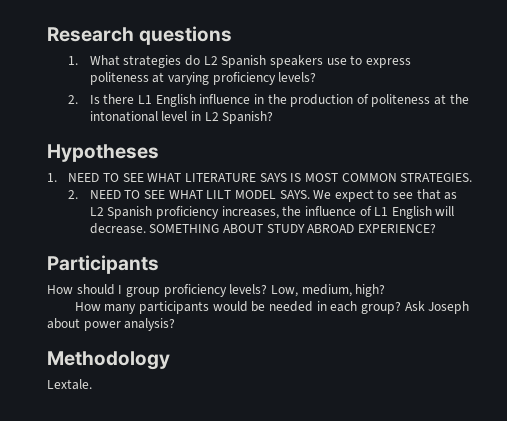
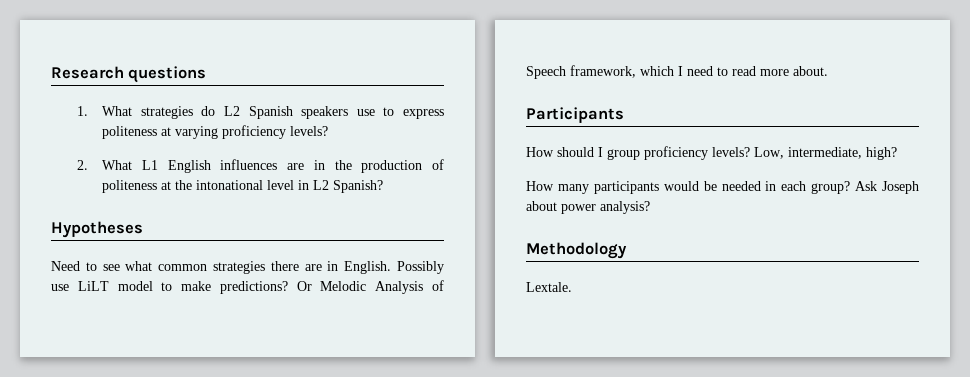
- 2. Is there L1 English influence in the production of politeness at the intonational level in L2 Spanish?
+ 2. What L1 English influences are in the production of politeness at the intonational level in L2 Spanish?
- 1. NEED TO SEE WHAT LITERATURE SAYS IS MOST COMMON STRATEGIES.
- 2. NEED TO SEE WHAT LILT MODEL SAYS. We expect to see that as L2 Spanish proficiency increases, the influence of L1 English will decrease. SOMETHING ABOUT STUDY ABROAD EXPERIENCE?
+ Need to see what common strategies there are in English. Possibly use LiLT model to make predictions? Or Melodic Analysis of Speech framework, which I need to read more about.
- Low, medium, high?
+ Low, intermediate, high?

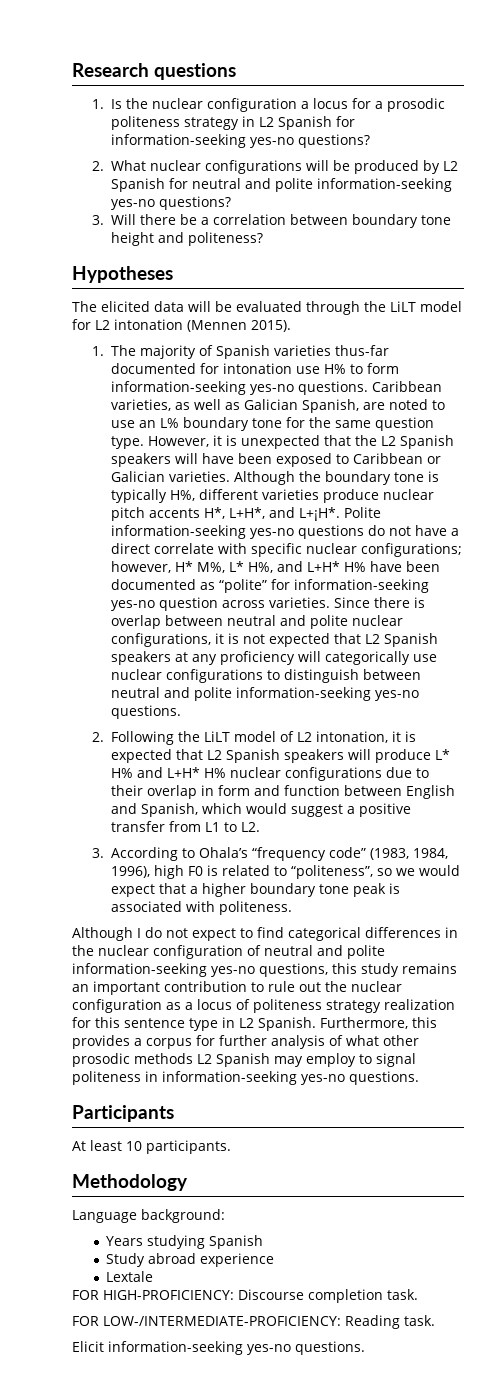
- 1. What strategies do L2 Spanish speakers use to express politeness at varying proficiency levels?
- 2. What L1 English influences are in the production of politeness at the intonational level in L2 Spanish?
+ 1. Is the nuclear configuration a locus for a prosodic politeness strategy in L2 Spanish for information-seeking yes-no questions?
+ 2. What nuclear configurations will be produced by L2 Spanish for neutral and polite information-seeking yes-no questions?
+ 3. Will there be a correlation between boundary tone height and politeness?
  Hypotheses
- Need to see what common strategies there are in English. Possibly use LiLT model to make predictions? Or Melodic Analysis of Speech framework, which I need to read more about.
+ The elicited data will be evaluated through the LiLT model for L2 intonation (Mennen 2015).
+ 1. The majority of Spanish varieties thus-far documented for intonation use H% to form information-seeking yes-no questions. Caribbean varieties, as well as Galician Spanish, are noted to use an L% boundary tone for the same question type. However, it is unexpected that the L2 Spanish speakers will have been exposed to Caribbean or Galician varieties. Although the boundary tone is typically H%, different varieties produce nuclear pitch accents H*, L+H*, and L+¡H*. Polite information-seeking yes-no questions do not have a direct correlate with specific nuclear configurations; however, H* M%, L* H%, and L+H* H% have been documented as “polite” for information-seeking yes-no question across varieties. Since there is overlap between neutral and polite nuclear configurations, it is not expected that L2 Spanish speakers at any proficiency will categorically use nuclear configurations to distinguish between neutral and polite information-seeking yes-no questions.
+ 2. Following the LiLT model of L2 intonation, it is expected that L2 Spanish speakers will produce L* H% and L+H* H% nuclear configurations due to their overlap in form and function between English and Spanish, which would suggest a positive transfer from L1 to L2.
+ 3. According to Ohala’s “frequency code” (1983, 1984, 1996), high F0 is related to “politeness”, so we would expect that a higher boundary tone peak is associated with politeness.
+ Although I do not expect to find categorical differences in the nuclear configuration of neutral and polite information-seeking yes-no questions, this study remains an important contribution to rule out the nuclear configuration as a locus of politeness strategy realization for this sentence type in L2 Spanish. Furthermore, this provides a corpus for further analysis of what other prosodic methods L2 Spanish may employ to signal politeness in information-seeking yes-no questions.
  Participants
- How should I group proficiency levels? Low, intermediate, high?
- How many participants would be needed in each group? Ask Joseph about power analysis?
+ At least 10 participants.
  Methodology
- Lextale.
+ Language background:
+ Years studying Spanish
+ Study abroad experience
+ Lextale
+ FOR HIGH-PROFICIENCY: Discourse completion task.
+ FOR LOW-/INTERMEDIATE-PROFICIENCY: Reading task.
+ Elicit information-seeking yes-no questions.

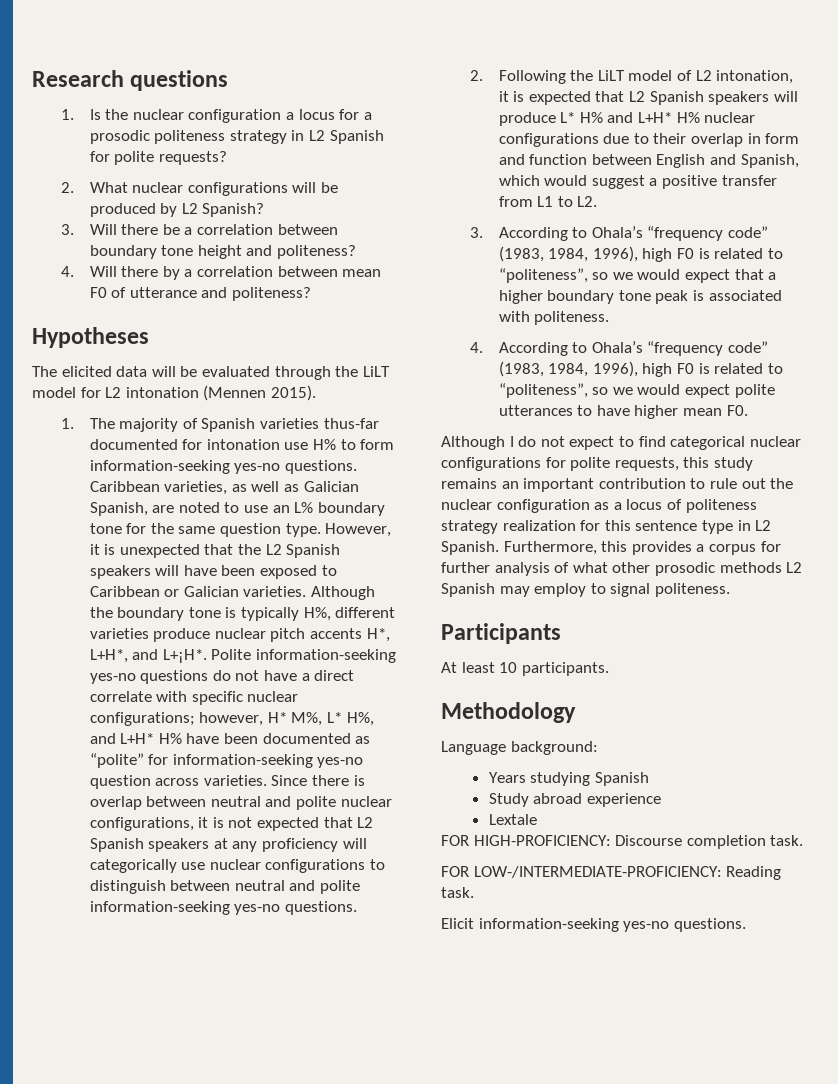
- 1. Is the nuclear configuration a locus for a prosodic politeness strategy in L2 Spanish for information-seeking yes-no questions?
+ 1. Is the nuclear configuration a locus for a prosodic politeness strategy in L2 Spanish for polite requests?
- 2. What nuclear configurations will be produced by L2 Spanish for neutral and polite information-seeking yes-no questions?
+ 2. What nuclear configurations will be produced by L2 Spanish?
+ 4. Will there by a correlation between mean F0 of utterance and politeness?
+ 4. According to Ohala’s “frequency code” (1983, 1984, 1996), high F0 is related to “politeness”, so we would expect polite utterances to have higher mean F0.
- Although I do not expect to find categorical differences in the nuclear configuration of neutral and polite information-seeking yes-no questions, this study remains an important contribution to rule out the nuclear configuration as a locus of politeness strategy realization for this sentence type in L2 Spanish.
+ Although I do not expect to find categorical nuclear configurations for polite requests, this study remains an important contribution to rule out the nuclear configuration as a locus of politeness strategy realization for this sentence type in L2 Spanish.
- Furthermore, this provides a corpus for further analysis of what other prosodic methods L2 Spanish may employ to signal politeness in information-seeking yes-no questions.
+ Furthermore, this provides a corpus for further analysis of what other prosodic methods L2 Spanish may employ to signal politeness.

